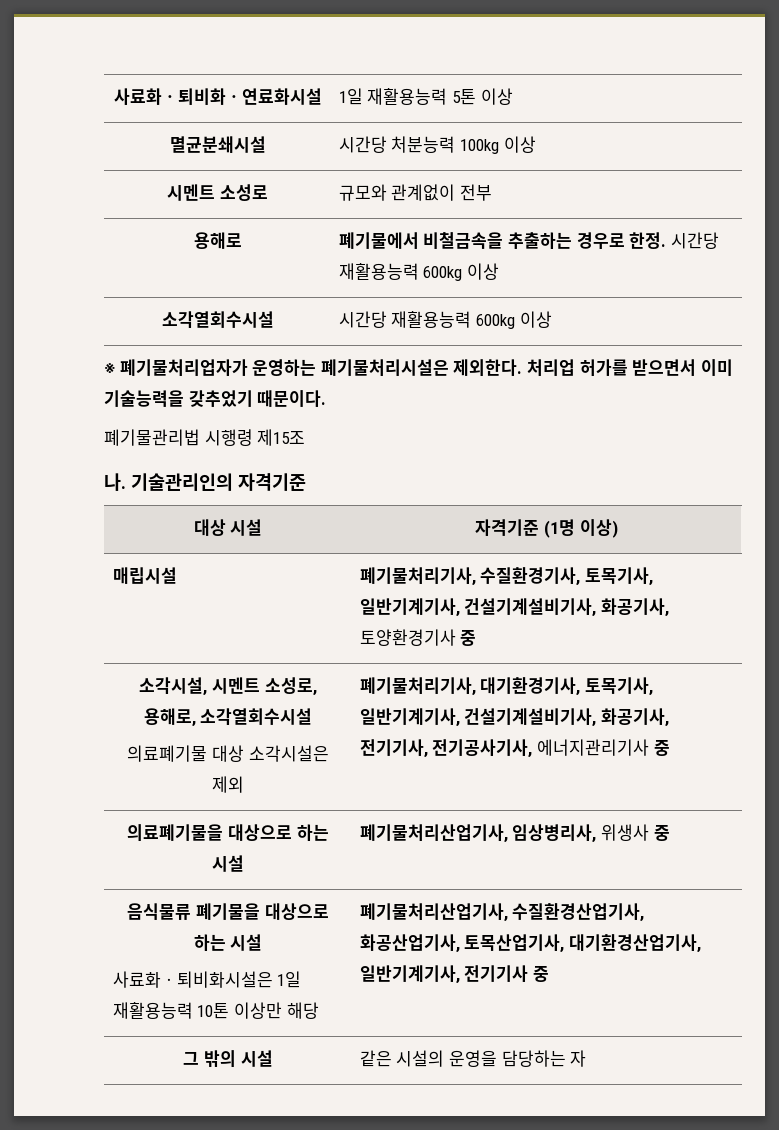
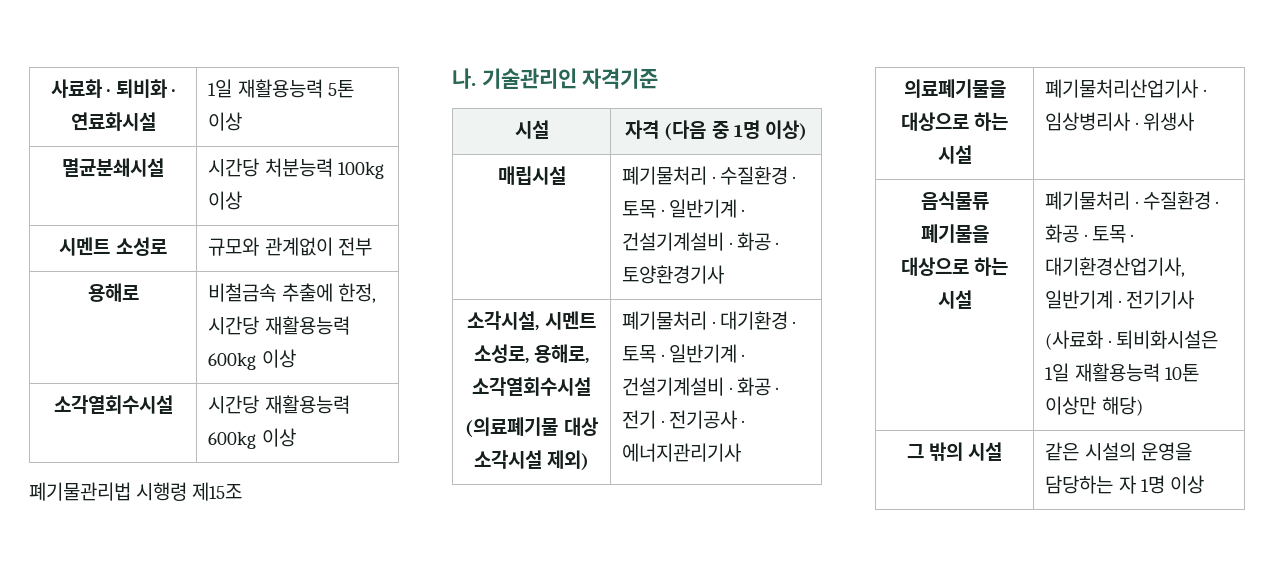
- 사료화ㆍ퇴비화ㆍ연료화시설 | 1일 재활용능력 5톤 이상
+ 사료화 · 퇴비화 · 연료화시설 | 1일 재활용능력 5톤 이상
- 용해로 | 폐기물에서 비철금속을 추출하는 경우로 한정. 시간당 재활용능력 600kg 이상
+ 용해로 | 비철금속 추출에 한정, 시간당 재활용능력 600kg 이상
- ※ 폐기물처리업자가 운영하는 폐기물처리시설은 제외한다. 처리업 허가를 받으면서 이미 기술능력을 갖추었기 때문이다.
- 기술관리인의 자격기준
+ 기술관리인 자격기준
- 대상 시설 | 자격기준 (1명 이상)
- 매립시설 | 폐기물처리기사, 수질환경기사, 토목기사, 일반기계기사, 건설기계설비기사, 화공기사, 토양환경기사 중
+ 시설 | 자격 (다음 중 1명 이상)
+ 매립시설 | 폐기물처리 · 수질환경 · 토목 · 일반기계 · 건설기계설비 · 화공 · 토양환경기사
  소각시설, 시멘트 소성로, 용해로, 소각열회수시설
- 의료폐기물 대상 소각시설은 제외 | 폐기물처리기사, 대기환경기사, 토목기사, 일반기계기사, 건설기계설비기사, 화공기사, 전기기사, 전기공사기사, 에너지관리기사 중
+ (의료폐기물 대상 소각시설 제외) | 폐기물처리 · 대기환경 · 토목 · 일반기계 · 건설기계설비 · 화공 · 전기 · 전기공사 · 에너지관리기사
- 의료폐기물을 대상으로 하는 시설 | 폐기물처리산업기사, 임상병리사, 위생사 중
+ 의료폐기물을 대상으로 하는 시설 | 폐기물처리산업기사 · 임상병리사 · 위생사
- 음식물류 폐기물을 대상으로 하는 시설
- 사료화ㆍ퇴비화시설은 1일 재활용능력 10톤 이상만 해당 | 폐기물처리산업기사, 수질환경산업기사, 화공산업기사, 토목산업기사, 대기환경산업기사, 일반기계기사, 전기기사 중
+ 음식물류 폐기물을 대상으로 하는 시설 | 폐기물처리 · 수질환경 · 화공 · 토목 · 대기환경산업기사, 일반기계 · 전기기사
+ (사료화 · 퇴비화시설은 1일 재활용능력 10톤 이상만 해당)
- 그 밖의 시설 | 같은 시설의 운영을 담당하는 자
+ 그 밖의 시설 | 같은 시설의 운영을 담당하는 자 1명 이상

